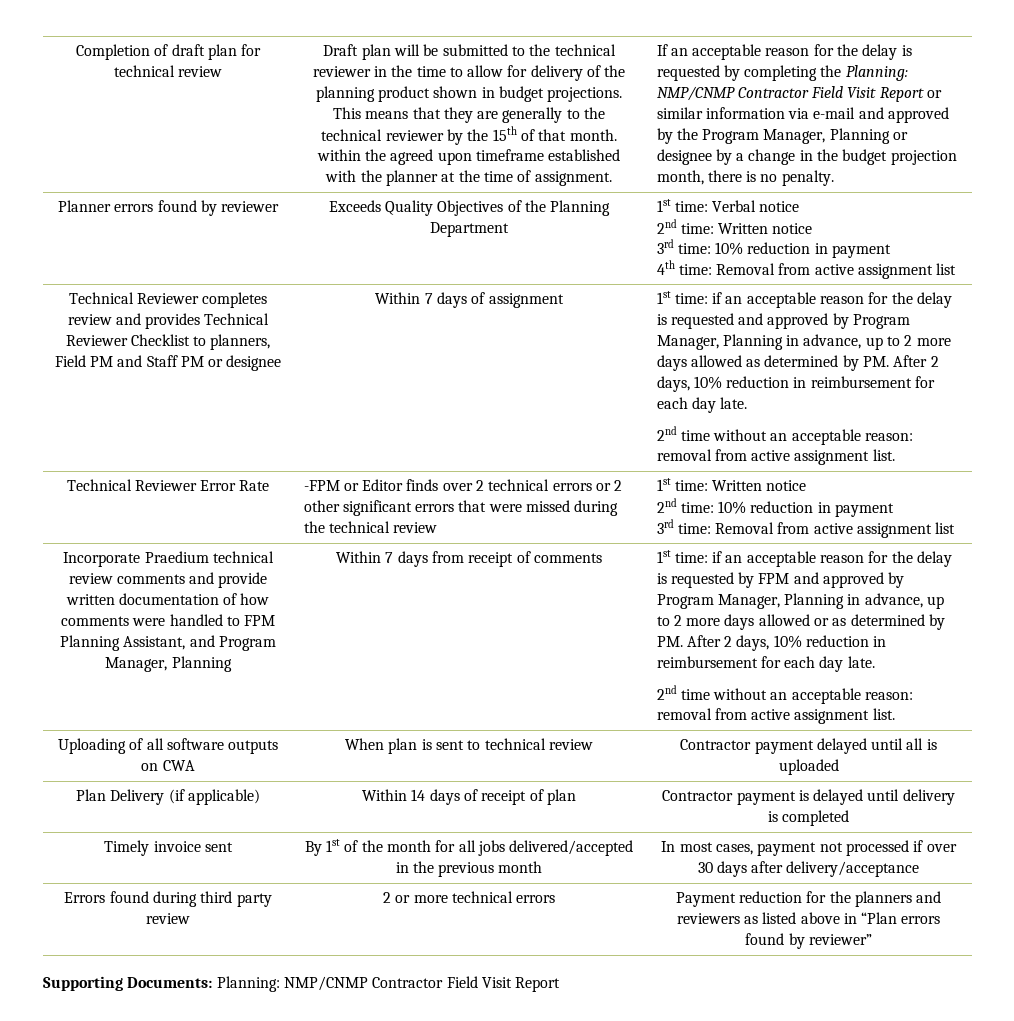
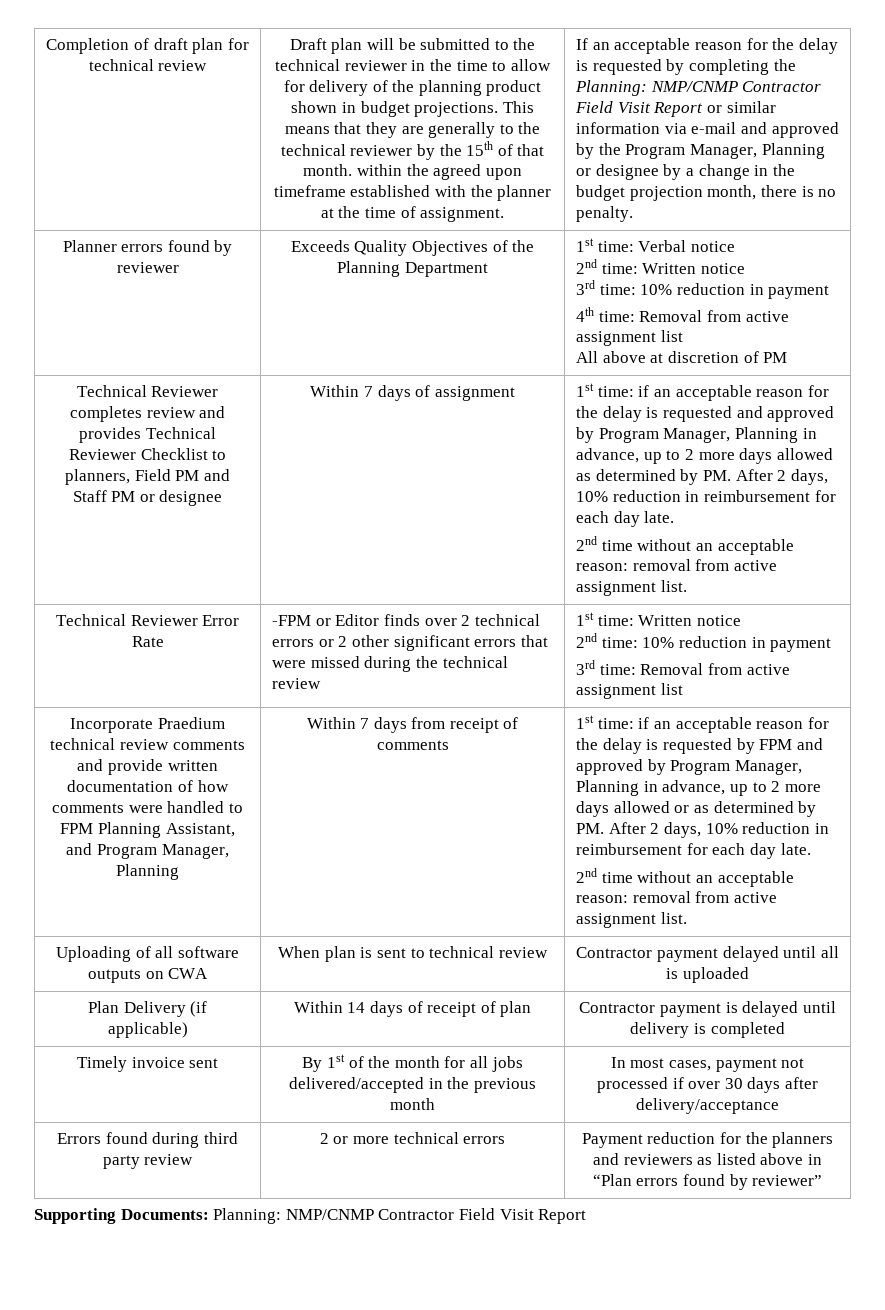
  Planner errors found by reviewer | Exceeds Quality Objectives of the Planning Department | 1st time: Verbal notice
  2nd time: Written notice
  3rd time: 10% reduction in payment
  4th time: Removal from active assignment list
+ All above at discretion of PM

